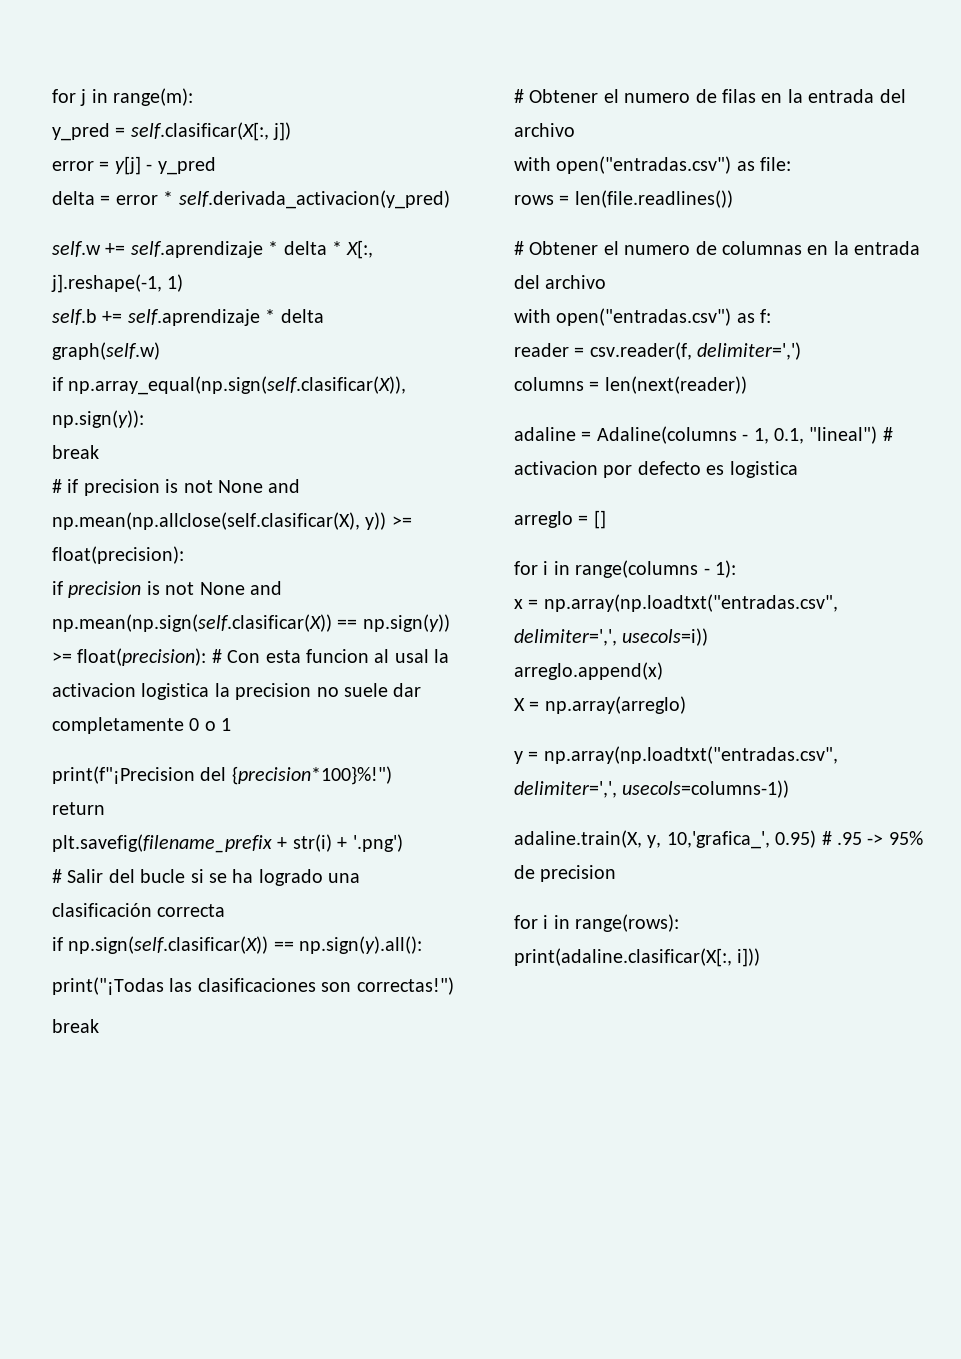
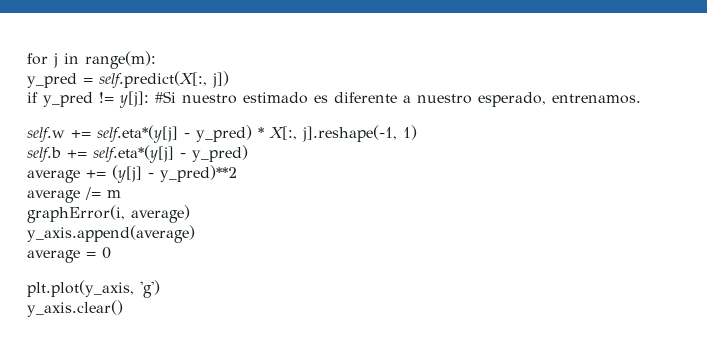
- y_pred = self.clasificar(X[:, j])
+ y_pred = self.predict(X[:, j])
- error = y[j] - y_pred
- delta = error * self.derivada_activacion(y_pred)
+ if y_pred != y[j]: #Si nuestro estimado es diferente a nuestro esperado, entrenamos.
- self.w += self.aprendizaje * delta * X[:, j].reshape(-1, 1)
+ self.w += self.eta*(y[j] - y_pred) * X[:, j].reshape(-1, 1)
- self.b += self.aprendizaje * delta
- graph(self.w)
- if np.array_equal(np.sign(self.clasificar(X)), np.sign(y)):
- break
- # if precision is not None and np.mean(np.allclose(self.clasificar(X), y)) >= float(precision):
- if precision is not None and np.mean(np.sign(self.clasificar(X)) == np.sign(y)) >= float(precision): # Con esta funcion al usal la activacion logistica la precision no suele dar completamente 0 o 1
- print(f"¡Precision del {precision*100}%!")
- return
- plt.savefig(filename_prefix + str(i) + '.png')
- # Salir del bucle si se ha logrado una clasificación correcta
- if np.sign(self.clasificar(X)) == np.sign(y).all():
- print("¡Todas las clasificaciones son correctas!")
- break
- # Obtener el numero de filas en la entrada del archivo
- with open("entradas.csv") as file:
- rows = len(file.readlines())
- # Obtener el numero de columnas en la entrada del archivo
- with open("entradas.csv") as f:
- reader = csv.reader(f, delimiter=',')
- columns = len(next(reader))
- adaline = Adaline(columns - 1, 0.1, "lineal") # activacion por defecto es logistica
- arreglo = []
- for i in range(columns - 1):
- x = np.array(np.loadtxt("entradas.csv", delimiter=',', usecols=i))
- arreglo.append(x)
- X = np.array(arreglo)
- y = np.array(np.loadtxt("entradas.csv", delimiter=',', usecols=columns-1))
- adaline.train(X, y, 10,'grafica_', 0.95) # .95 -> 95% de precision
- for i in range(rows):
- print(adaline.clasificar(X[:, i]))
+ self.b += self.eta*(y[j] - y_pred)
+ average += (y[j] - y_pred)**2
+ average /= m
+ graphError(i, average)
+ y_axis.append(average)
+ average = 0
+ plt.plot(y_axis, 'g')
+ y_axis.clear()

